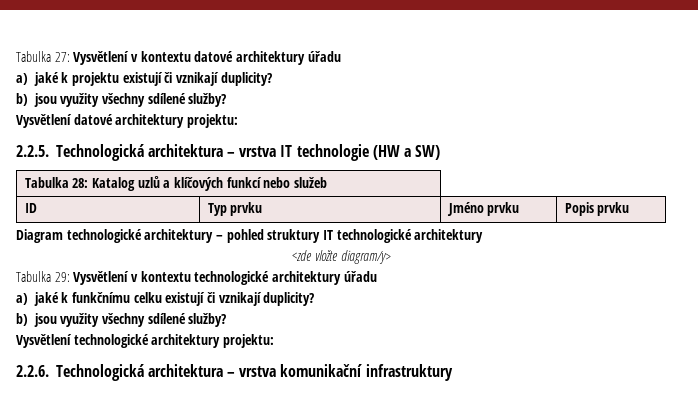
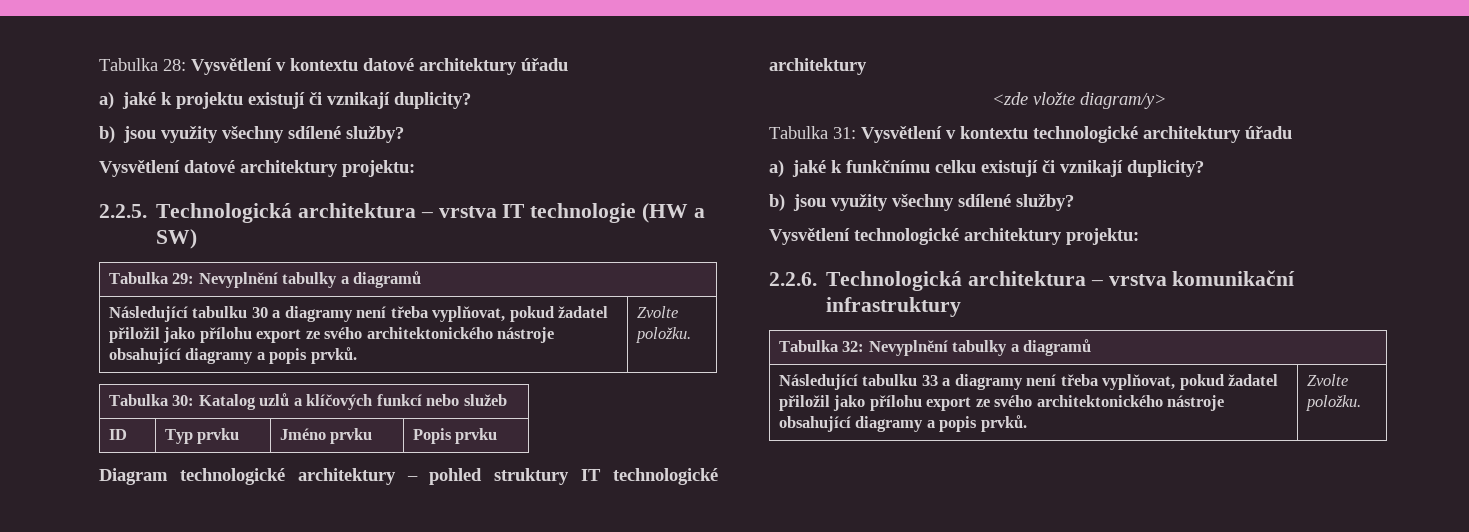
- Tabulka 27: Vysvětlení v kontextu datové architektury úřadu
+ Tabulka 28: Vysvětlení v kontextu datové architektury úřadu
- Tabulka 28: Katalog uzlů a klíčových funkcí nebo služeb
+ Tabulka 29: Nevyplnění tabulky a diagramů
+ Následující tabulku 30 a diagramy není třeba vyplňovat, pokud žadatel přiložil jako přílohu export ze svého architektonického nástroje obsahující diagramy a popis prvků. | Zvolte položku.
+ Tabulka 30: Katalog uzlů a klíčových funkcí nebo služeb
- Tabulka 29: Vysvětlení v kontextu technologické architektury úřadu
+ Tabulka 31: Vysvětlení v kontextu technologické architektury úřadu
+ Tabulka 32: Nevyplnění tabulky a diagramů
+ Následující tabulku 33 a diagramy není třeba vyplňovat, pokud žadatel přiložil jako přílohu export ze svého architektonického nástroje obsahující diagramy a popis prvků. | Zvolte položku.

